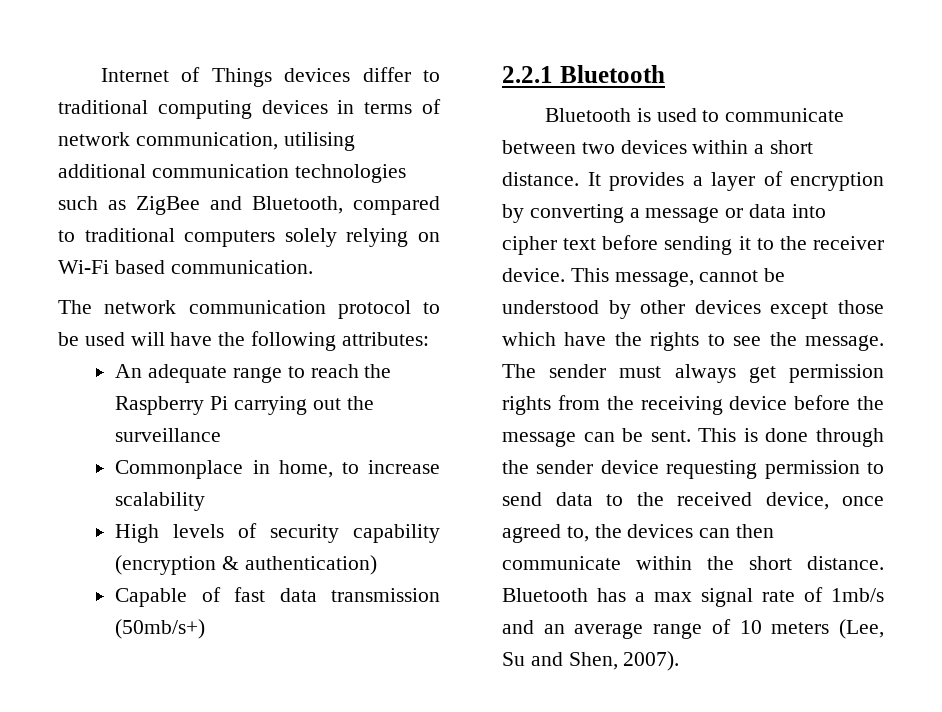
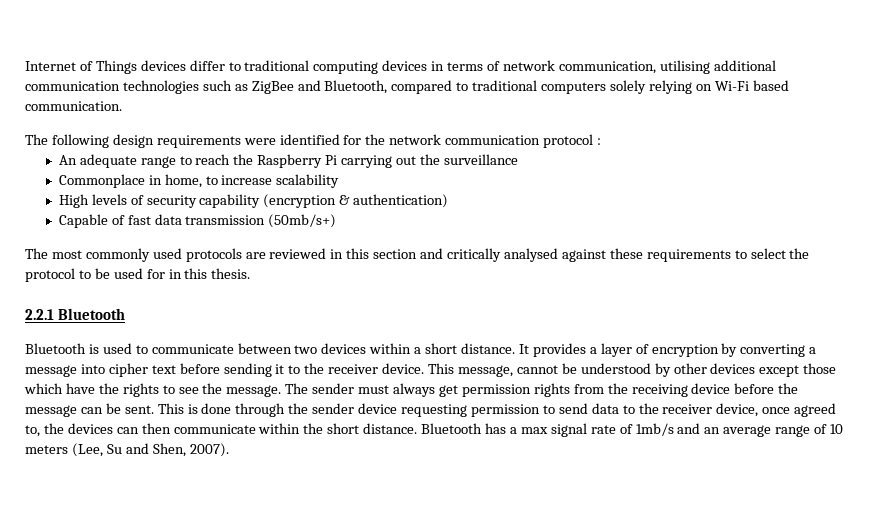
- The network communication protocol to be used will have the following attributes:
+ The following design requirements were identified for the network communication protocol :
+ The most commonly used protocols are reviewed in this section and critically analysed against these requirements to select the protocol to be used for in this thesis.
- It provides a layer of encryption by converting a message or data into cipher text before sending it to the receiver device.
+ It provides a layer of encryption by converting a message into cipher text before sending it to the receiver device.
- This is done through the sender device requesting permission to send data to the received device, once agreed to, the devices can then communicate within the short distance.
+ This is done through the sender device requesting permission to send data to the receiver device, once agreed to, the devices can then communicate within the short distance.

